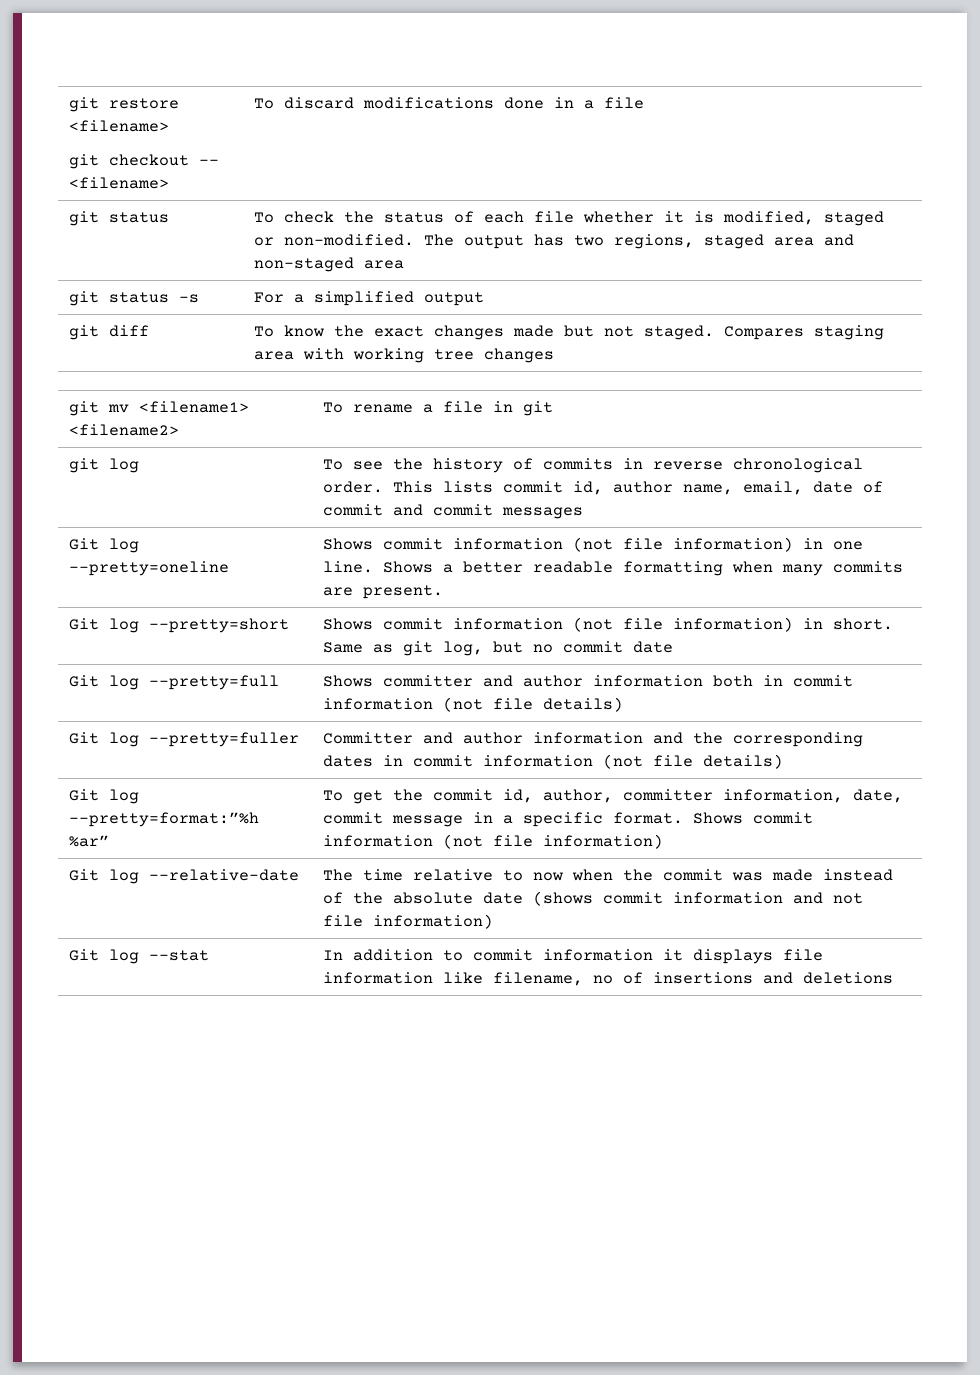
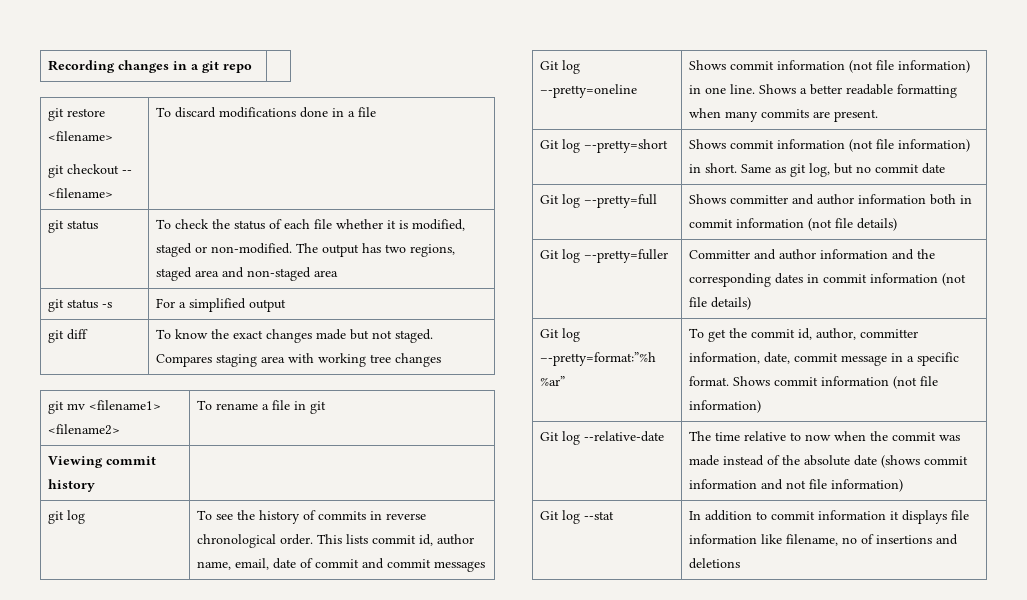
+ Recording changes in a git repo |
+ Viewing commit history |

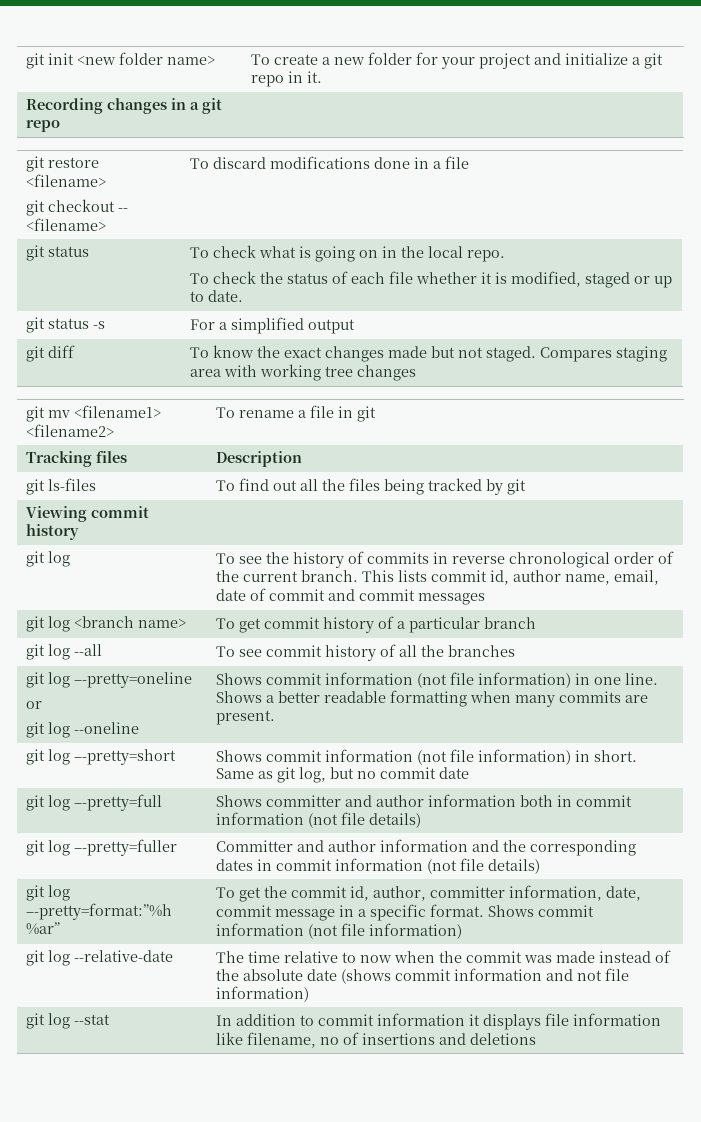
+ git init <new folder name> | To create a new folder for your project and initialize a git repo in it.
- git status | To check the status of each file whether it is modified, staged or non-modified. The output has two regions, staged area and non-staged area
+ git status | To check what is going on in the local repo.
+ To check the status of each file whether it is modified, staged or up to date.
+ Tracking files | Description
+ git ls-files | To find out all the files being tracked by git
- git log | To see the history of commits in reverse chronological order. This lists commit id, author name, email, date of commit and commit messages
+ git log | To see the history of commits in reverse chronological order of the current branch. This lists commit id, author name, email, date of commit and commit messages
- Git log –-pretty=oneline | Shows commit information (not file information) in one line. Shows a better readable formatting when many commits are present.
+ git log <branch name> | To get commit history of a particular branch
+ git log --all | To see commit history of all the branches
+ git log –-pretty=oneline
+ or
+ git log --oneline | Shows commit information (not file information) in one line. Shows a better readable formatting when many commits are present.
- Git log –-pretty=short | Shows commit information (not file information) in short. Same as git log, but no commit date
+ git log –-pretty=short | Shows commit information (not file information) in short. Same as git log, but no commit date
- Git log –-pretty=full | Shows committer and author information both in commit information (not file details)
+ git log –-pretty=full | Shows committer and author information both in commit information (not file details)
- Git log –-pretty=fuller | Committer and author information and the corresponding dates in commit information (not file details)
+ git log –-pretty=fuller | Committer and author information and the corresponding dates in commit information (not file details)
- Git log –-pretty=format:”%h %ar” | To get the commit id, author, committer information, date, commit message in a specific format. Shows commit information (not file information)
+ git log –-pretty=format:”%h %ar” | To get the commit id, author, committer information, date, commit message in a specific format. Shows commit information (not file information)
- Git log --relative-date | The time relative to now when the commit was made instead of the absolute date (shows commit information and not file information)
+ git log --relative-date | The time relative to now when the commit was made instead of the absolute date (shows commit information and not file information)
- Git log --stat | In addition to commit information it displays file information like filename, no of insertions and deletions
+ git log --stat | In addition to commit information it displays file information like filename, no of insertions and deletions

